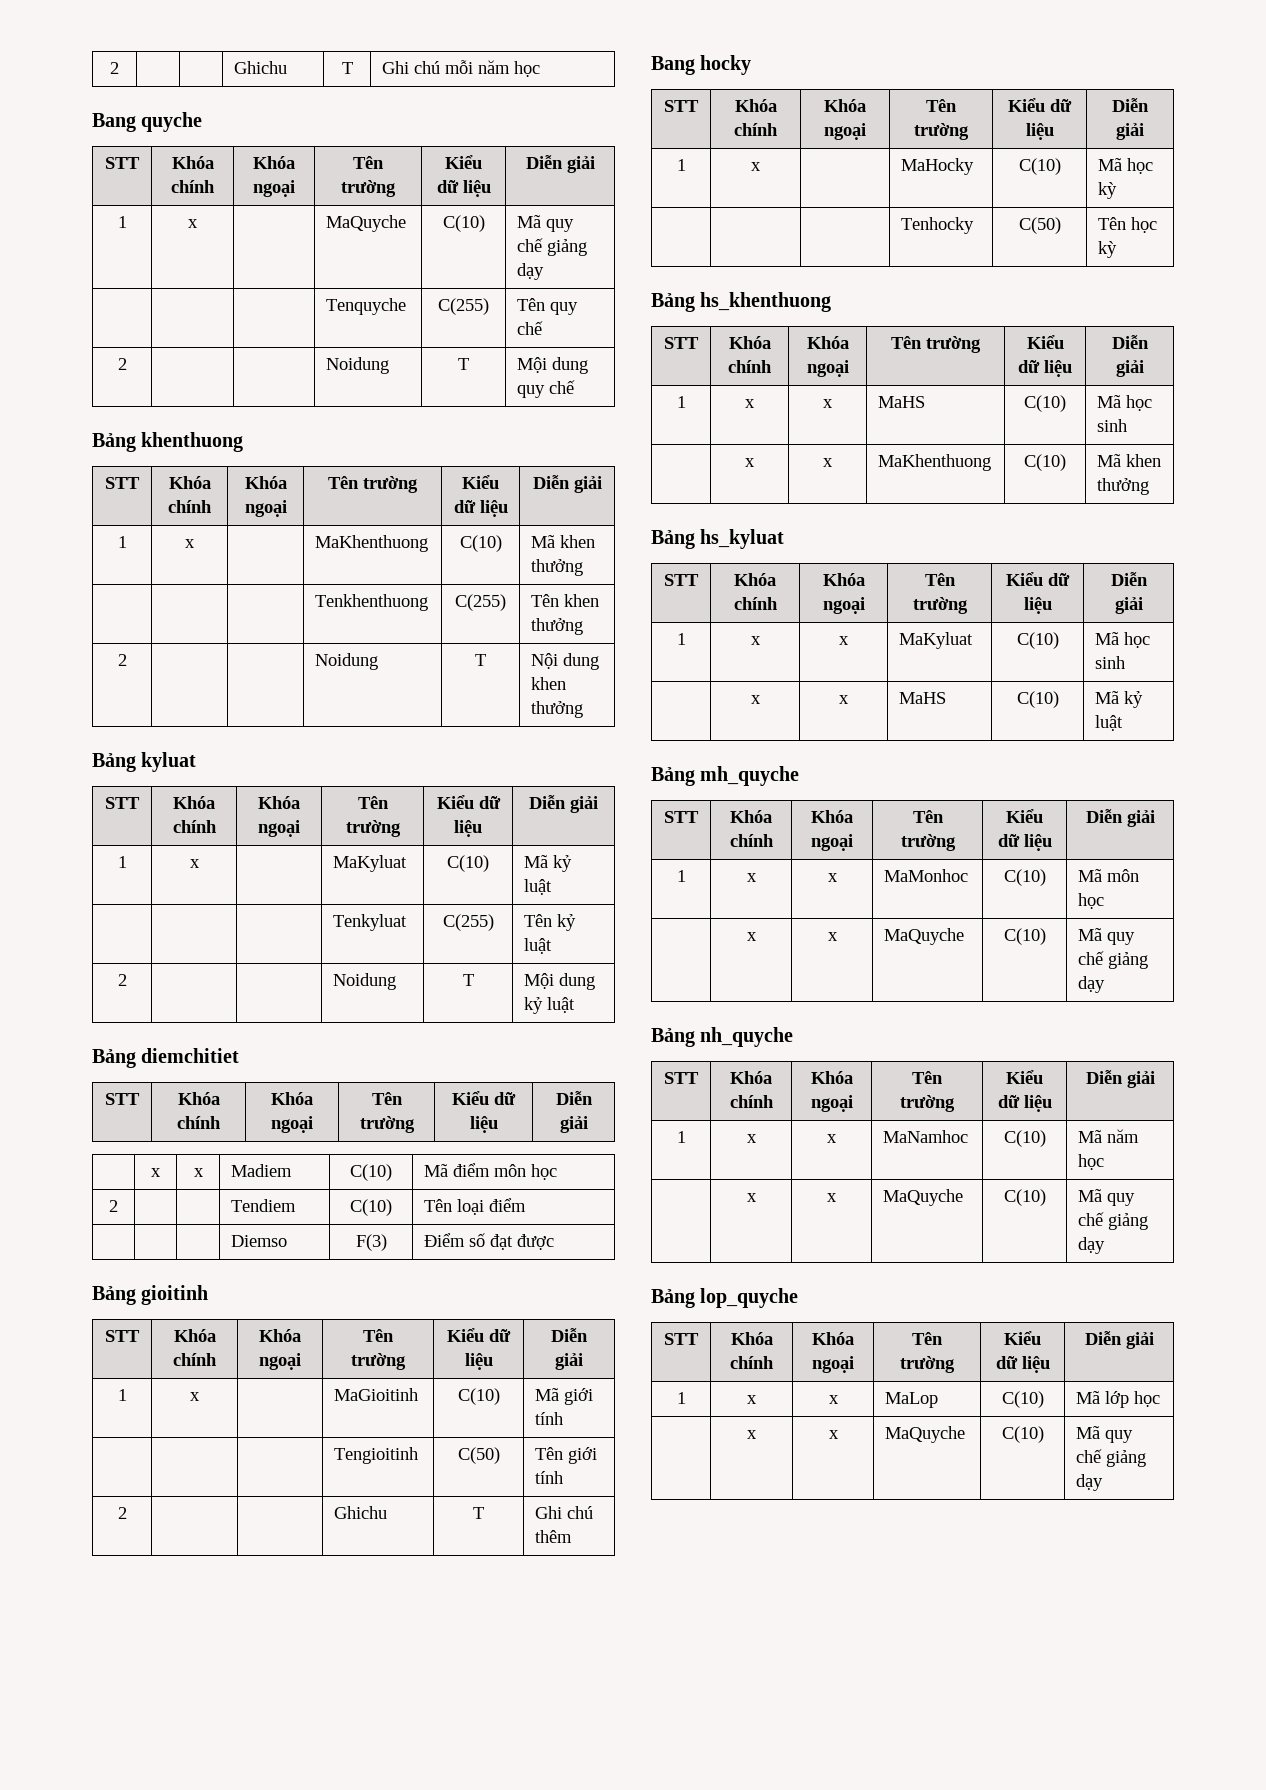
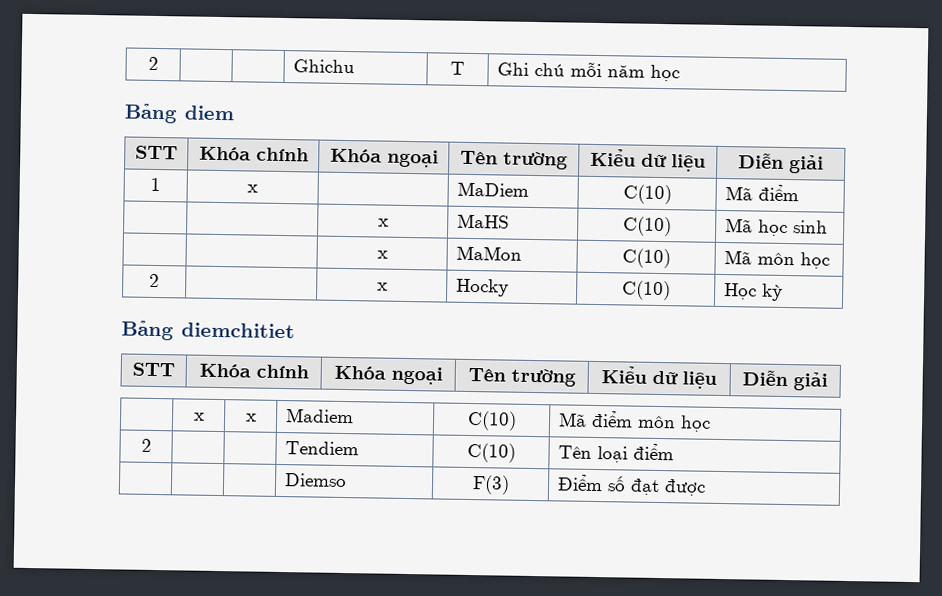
- Bang quyche
+ Bảng diem
- 1 | x | | MaQuyche | C(10) | Mã quy chế giảng dạy
- | | | Tenquyche | C(255) | Tên quy chế
- 2 | | | Noidung | T | Mội dung quy chế
- Bảng khenthuong
- STT | Khóa chính | Khóa ngoại | Tên trường | Kiểu dữ liệu | Diễn giải
- 1 | x | | MaKhenthuong | C(10) | Mã khen thưởng
- | | | Tenkhenthuong | C(255) | Tên khen thưởng
- 2 | | | Noidung | T | Nội dung khen thưởng
- Bảng kyluat
- STT | Khóa chính | Khóa ngoại | Tên trường | Kiểu dữ liệu | Diễn giải
- 1 | x | | MaKyluat | C(10) | Mã kỷ luật
- | | | Tenkyluat | C(255) | Tên kỷ luật
- 2 | | | Noidung | T | Mội dung kỷ luật
+ 1 | x | | MaDiem | C(10) | Mã điểm
+ | | x | MaHS | C(10) | Mã học sinh
+ | | x | MaMon | C(10) | Mã môn học
+ 2 | | x | Hocky | C(10) | Học kỳ
- Bảng gioitinh
- STT | Khóa chính | Khóa ngoại | Tên trường | Kiểu dữ liệu | Diễn giải
- 1 | x | | MaGioitinh | C(10) | Mã giới tính
- | | | Tengioitinh | C(50) | Tên giới tính
- 2 | | | Ghichu | T | Ghi chú thêm
- Bang hocky
- STT | Khóa chính | Khóa ngoại | Tên trường | Kiểu dữ liệu | Diễn giải
- 1 | x | | MaHocky | C(10) | Mã học kỳ
- | | | Tenhocky | C(50) | Tên học kỳ
- Bảng hs_khenthuong
- STT | Khóa chính | Khóa ngoại | Tên trường | Kiểu dữ liệu | Diễn giải
- 1 | x | x | MaHS | C(10) | Mã học sinh
- | x | x | MaKhenthuong | C(10) | Mã khen thưởng
- Bảng hs_kyluat
- STT | Khóa chính | Khóa ngoại | Tên trường | Kiểu dữ liệu | Diễn giải
- 1 | x | x | MaKyluat | C(10) | Mã học sinh
- | x | x | MaHS | C(10) | Mã kỷ luật
- Bảng mh_quyche
- STT | Khóa chính | Khóa ngoại | Tên trường | Kiểu dữ liệu | Diễn giải
- 1 | x | x | MaMonhoc | C(10) | Mã môn học
- | x | x | MaQuyche | C(10) | Mã quy chế giảng dạy
- Bảng nh_quyche
- STT | Khóa chính | Khóa ngoại | Tên trường | Kiểu dữ liệu | Diễn giải
- 1 | x | x | MaNamhoc | C(10) | Mã năm học
- | x | x | MaQuyche | C(10) | Mã quy chế giảng dạy
- Bảng lop_quyche
- STT | Khóa chính | Khóa ngoại | Tên trường | Kiểu dữ liệu | Diễn giải
- 1 | x | x | MaLop | C(10) | Mã lớp học
- | x | x | MaQuyche | C(10) | Mã quy chế giảng dạy

